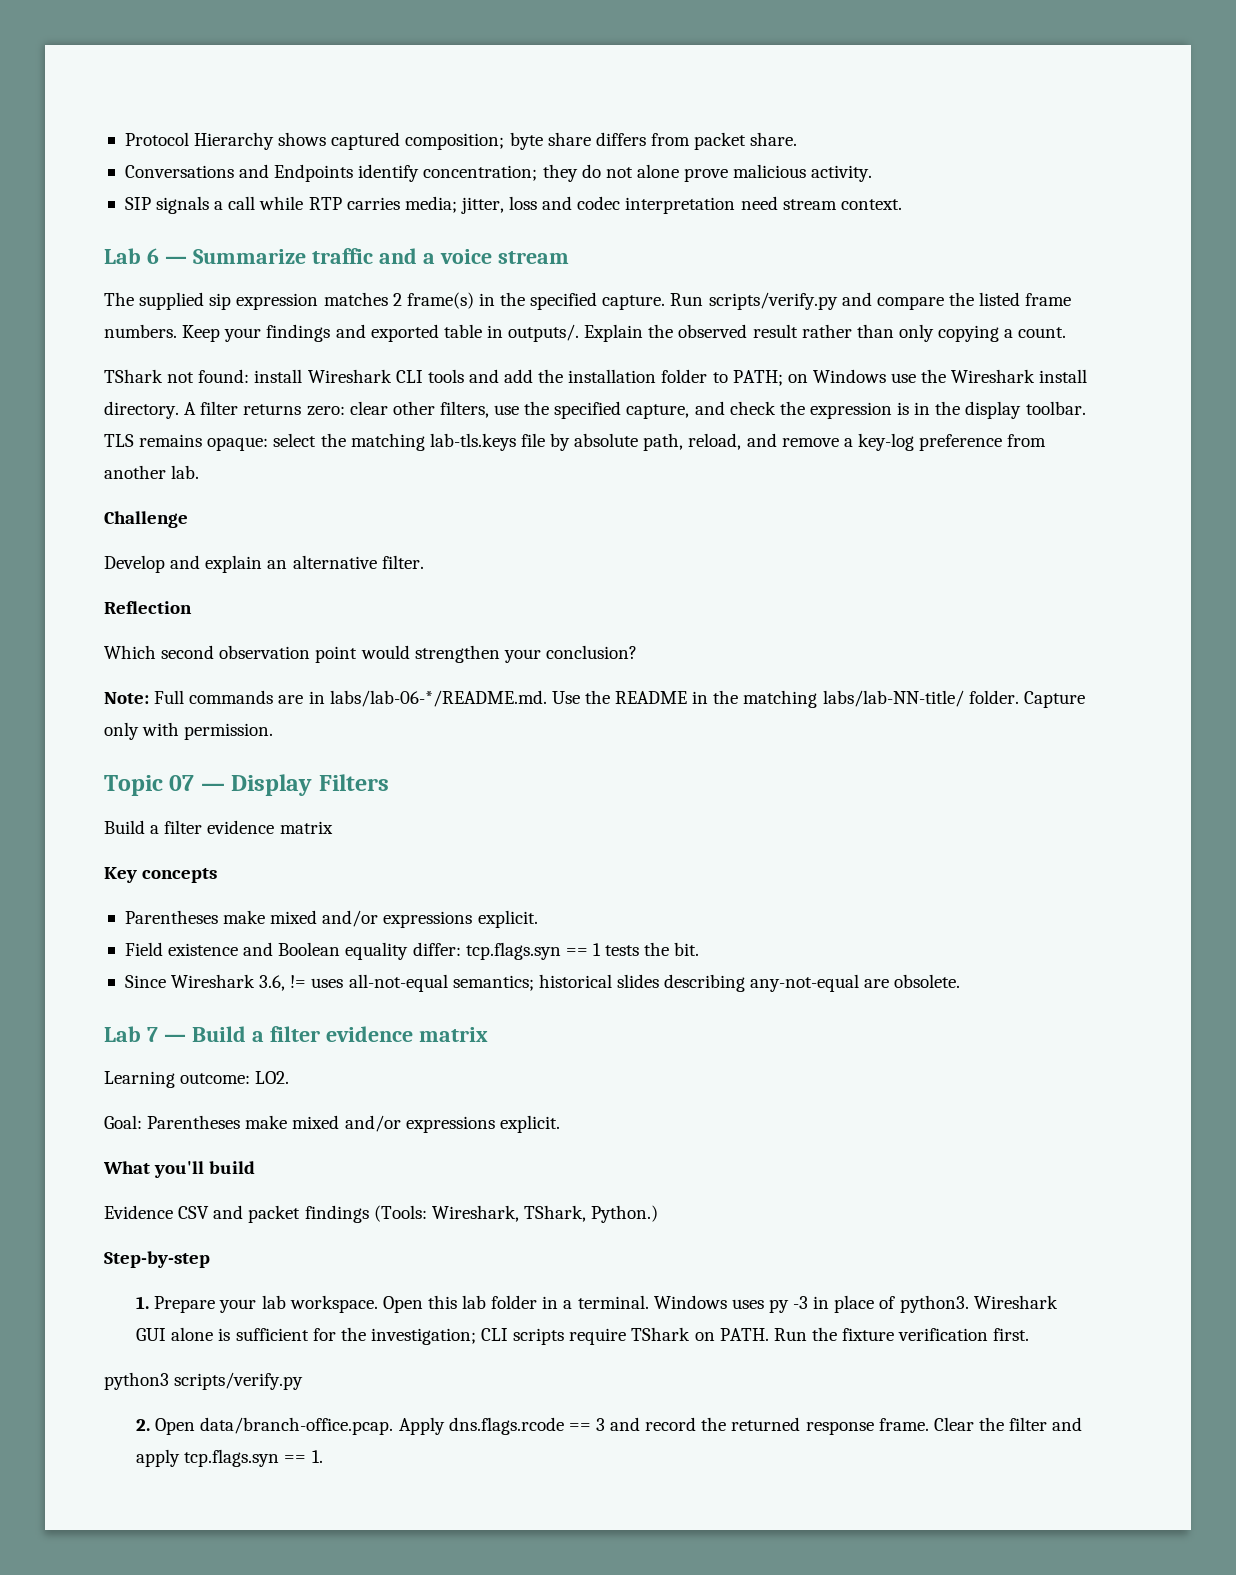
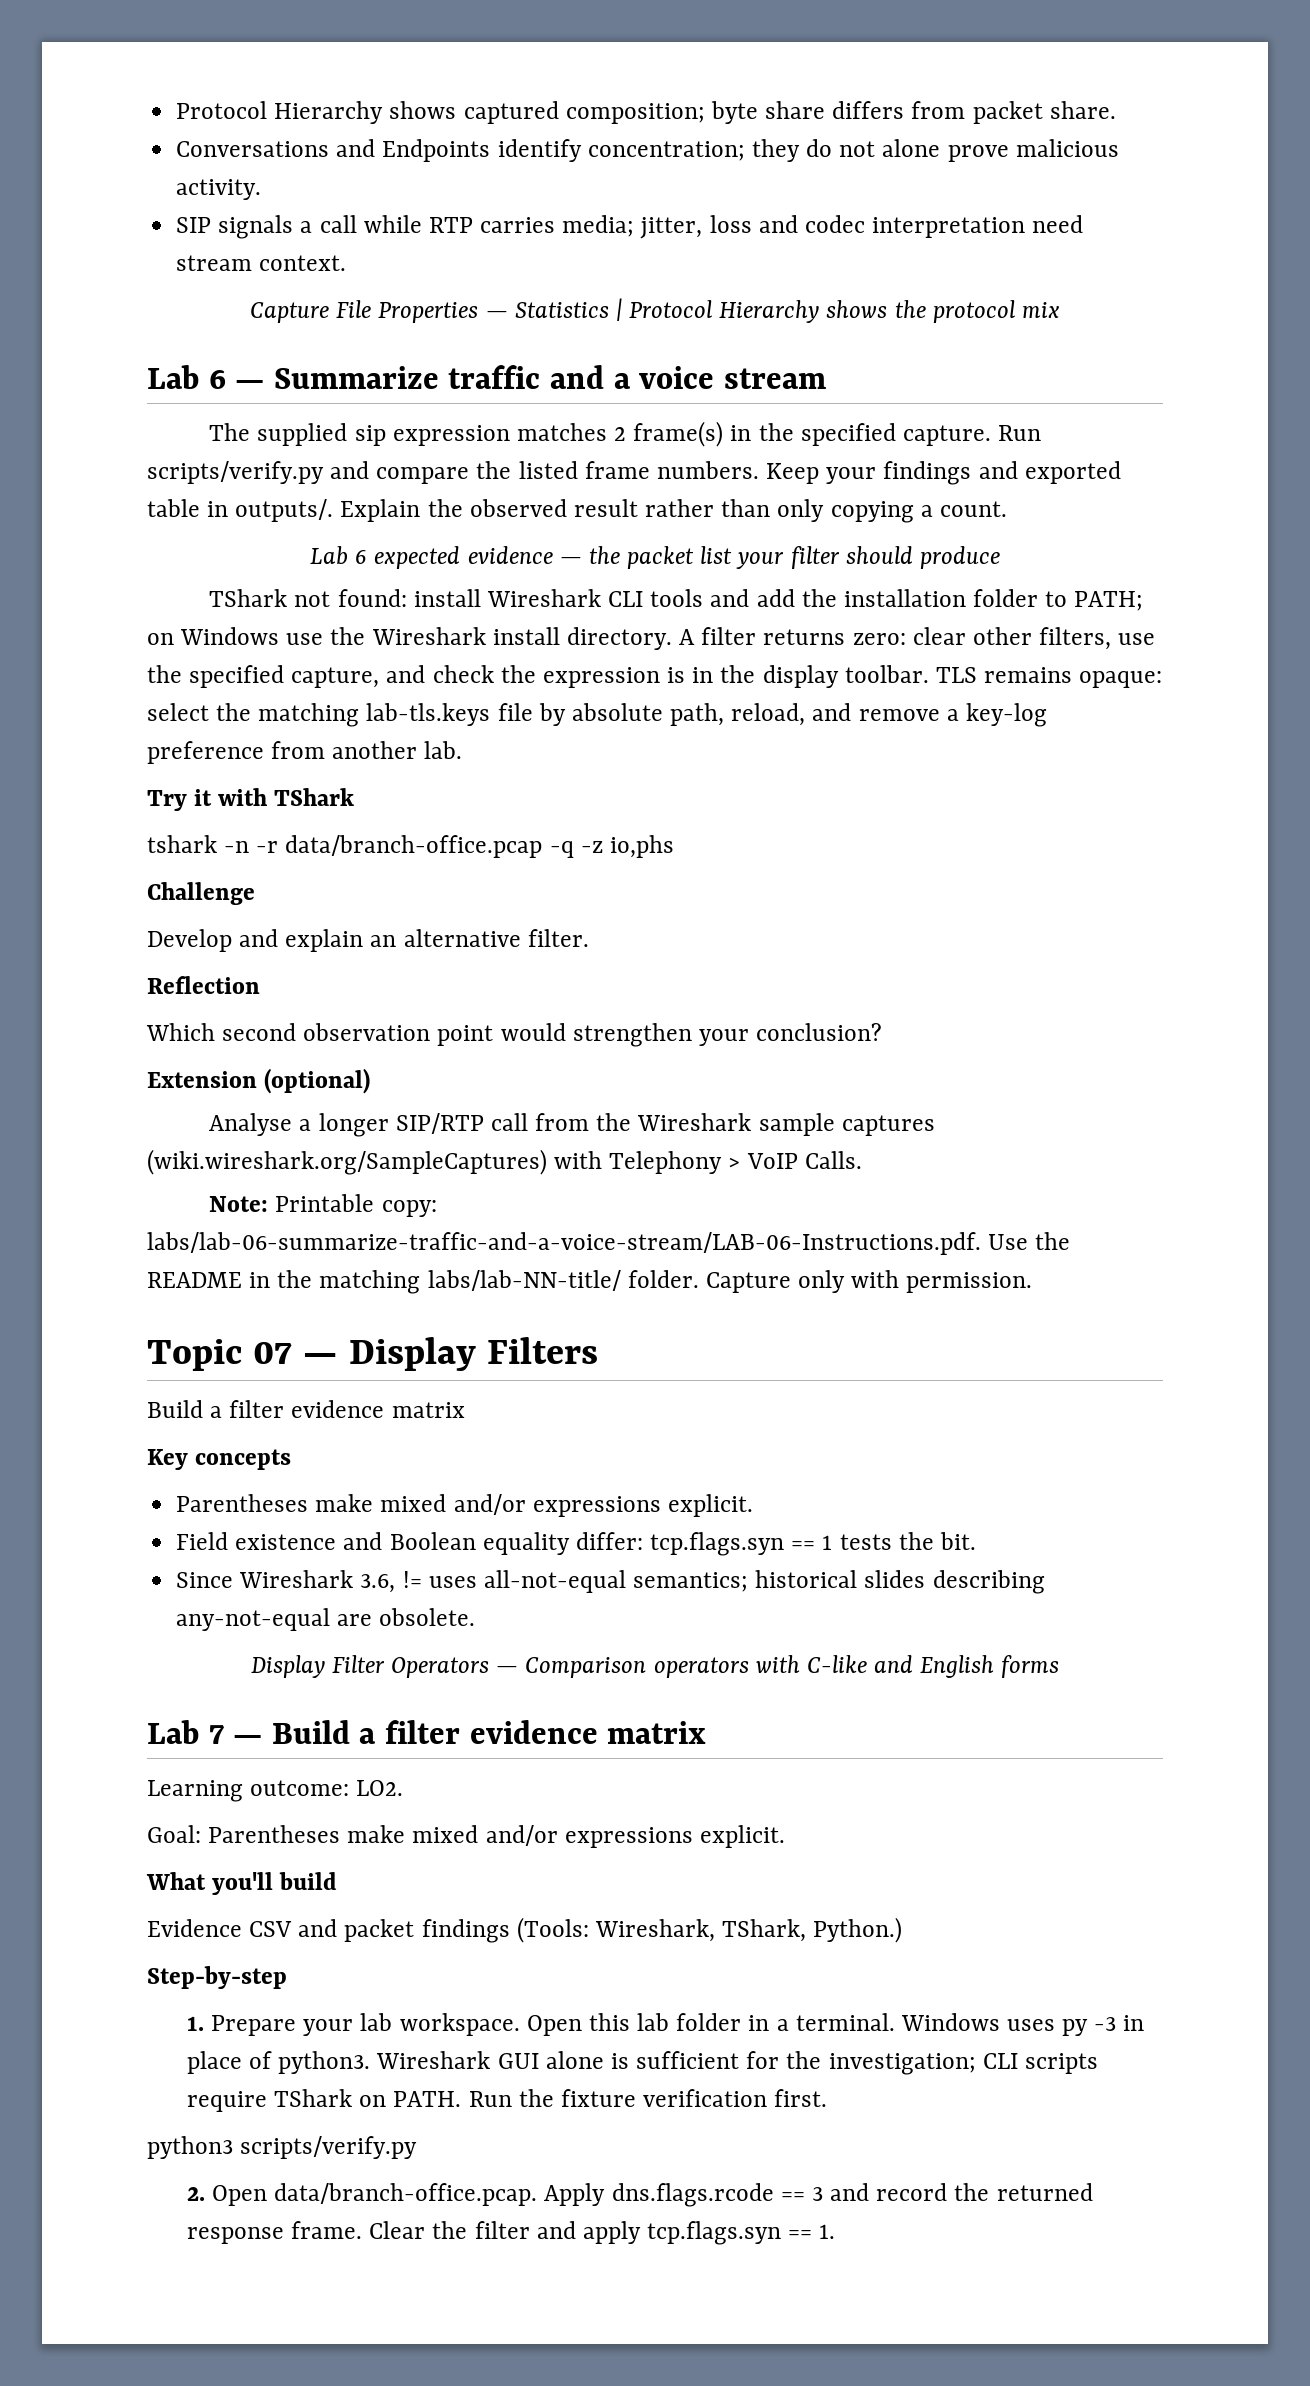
+ Capture File Properties — Statistics | Protocol Hierarchy shows the protocol mix
+ Lab 6 expected evidence — the packet list your filter should produce
+ Try it with TShark
+ tshark -n -r data/branch-office.pcap -q -z io,phs
- Note: Full commands are in labs/lab-06-*/README.md. Use the README in the matching labs/lab-NN-title/ folder.
+ Extension (optional)
+ Analyse a longer SIP/RTP call from the Wireshark sample captures (wiki.wireshark.org/SampleCaptures) with Telephony > VoIP Calls.
+ Note: Printable copy: labs/lab-06-summarize-traffic-and-a-voice-stream/LAB-06-Instructions.pdf. Use the README in the matching labs/lab-NN-title/ folder.
+ Display Filter Operators — Comparison operators with C-like and English forms

